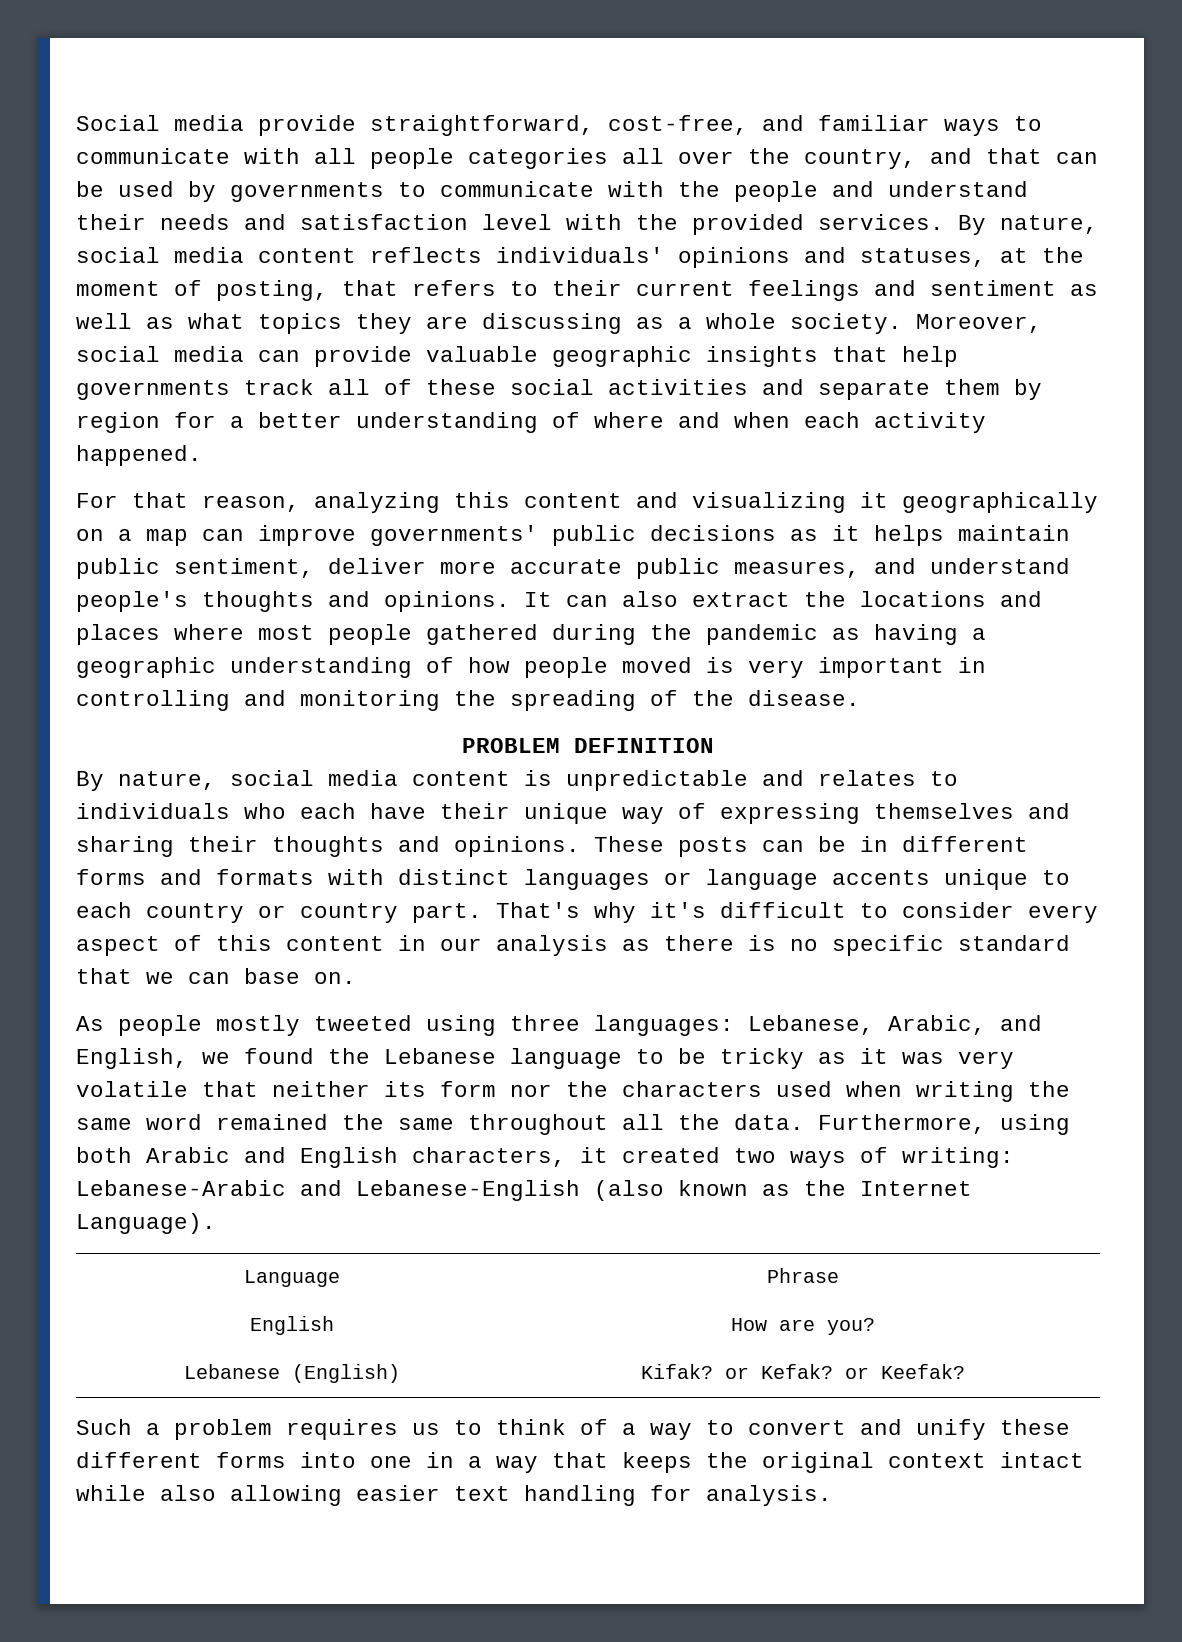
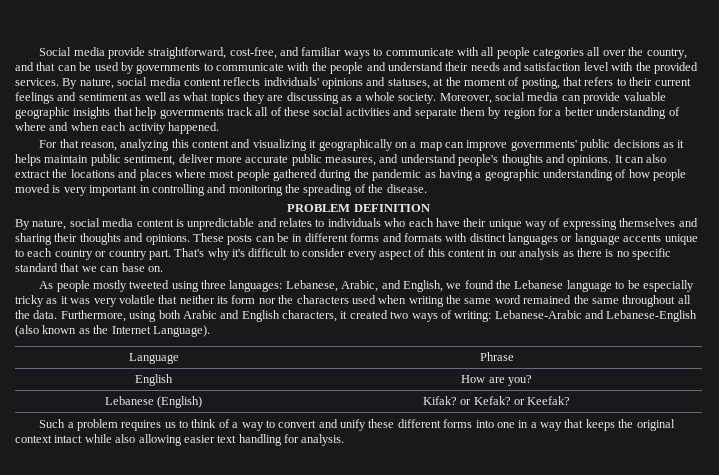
- As people mostly tweeted using three languages: Lebanese, Arabic, and English, we found the Lebanese language to be tricky as it was very volatile that neither its form nor the characters used when writing the same word remained the same throughout all the data.
+ As people mostly tweeted using three languages: Lebanese, Arabic, and English, we found the Lebanese language to be especially tricky as it was very volatile that neither its form nor the characters used when writing the same word remained the same throughout all the data.

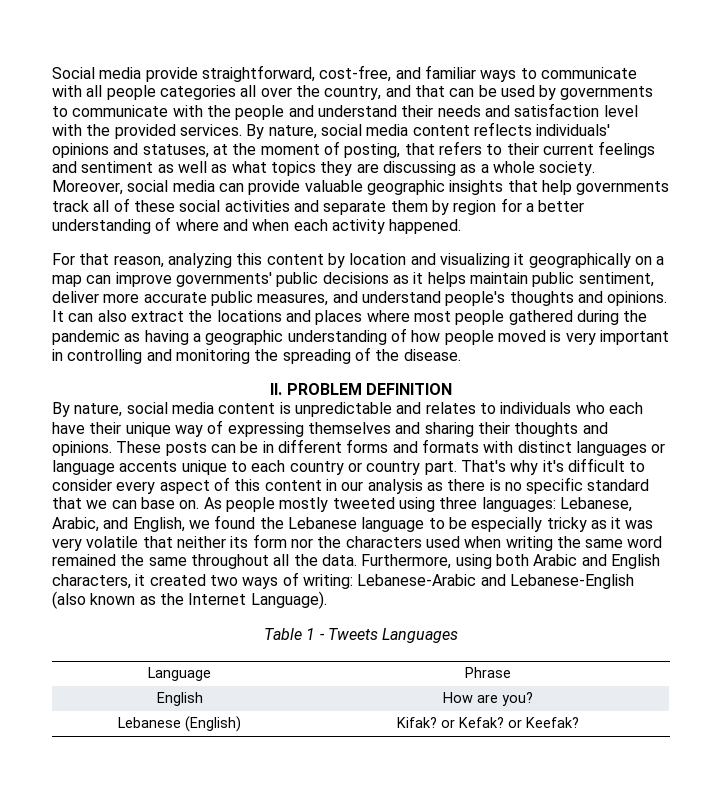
- For that reason, analyzing this content and visualizing it geographically on a map can improve governments' public decisions as it helps maintain public sentiment, deliver more accurate public measures, and understand people's thoughts and opinions.
+ For that reason, analyzing this content by location and visualizing it geographically on a map can improve governments' public decisions as it helps maintain public sentiment, deliver more accurate public measures, and understand people's thoughts and opinions.
- PROBLEM DEFINITION
+ II. PROBLEM DEFINITION
- That's why it's difficult to consider every aspect of this content in our analysis as there is no specific standard that we can base on.
- As people mostly tweeted using three languages:
+ That's why it's difficult to consider every aspect of this content in our analysis as there is no specific standard that we can base on. As people mostly tweeted using three languages:
+ Table 1 - Tweets Languages
- Such a problem requires us to think of a way to convert and unify these different forms into one in a way that keeps the original context intact while also allowing easier text handling for analysis.

